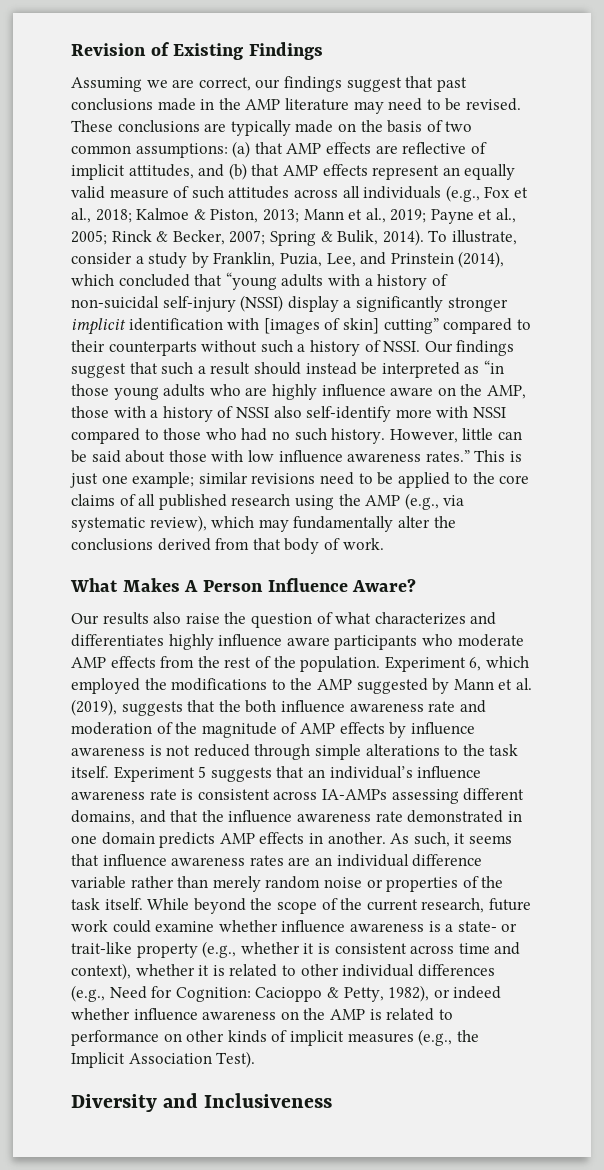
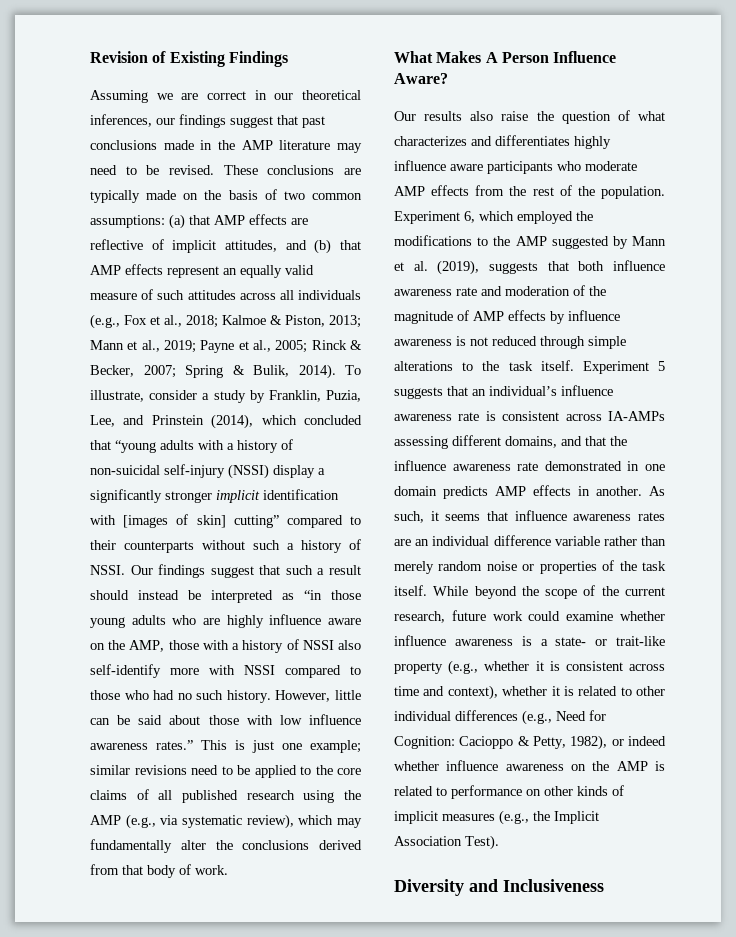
- Assuming we are correct, our findings suggest that past conclusions made in the AMP literature may need to be revised.
+ Assuming we are correct in our theoretical inferences, our findings suggest that past conclusions made in the AMP literature may need to be revised.
- Experiment 6, which employed the modifications to the AMP suggested by Mann et al. (2019), suggests that the both influence awareness rate and moderation of the magnitude of AMP effects by influence awareness is not reduced through simple alterations to the task itself.
+ Experiment 6, which employed the modifications to the AMP suggested by Mann et al. (2019), suggests that both influence awareness rate and moderation of the magnitude of AMP effects by influence awareness is not reduced through simple alterations to the task itself.

